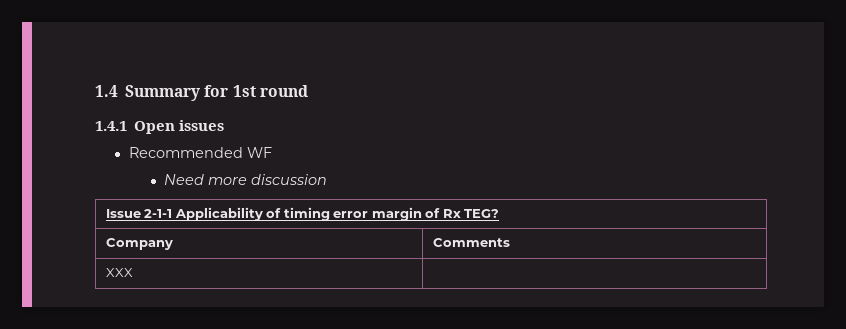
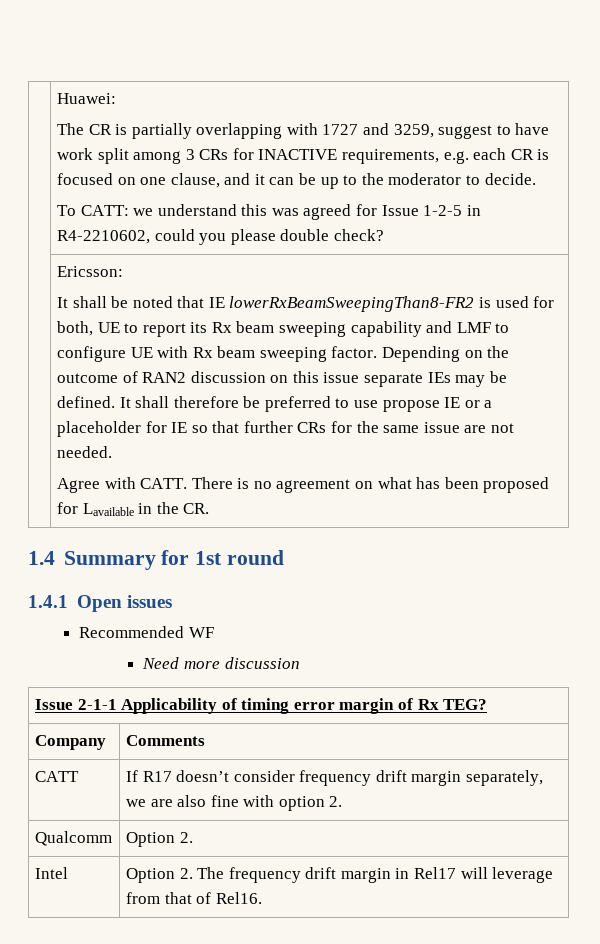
+ Huawei:
+ The CR is partially overlapping with 1727 and 3259, suggest to have work split among 3 CRs for INACTIVE requirements, e.g. each CR is focused on one clause, and it can be up to the moderator to decide.
+ To CATT: we understand this was agreed for Issue 1-2-5 in R4-2210602, could you please double check?
+ | Ericsson:
+ It shall be noted that IE lowerRxBeamSweepingThan8-FR2 is used for both, UE to report its Rx beam sweeping capability and LMF to configure UE with Rx beam sweeping factor. Depending on the outcome of RAN2 discussion on this issue separate IEs may be defined. It shall therefore be preferred to use propose IE or a placeholder for IE so that further CRs for the same issue are not needed.
+ Agree with CATT. There is no agreement on what has been proposed for Lavailable in the CR.
- XXX |
+ CATT | If R17 doesn’t consider frequency drift margin separately, we are also fine with option 2.
+ Qualcomm | Option 2.
+ Intel | Option 2. The frequency drift margin in Rel17 will leverage from that of Rel16.

